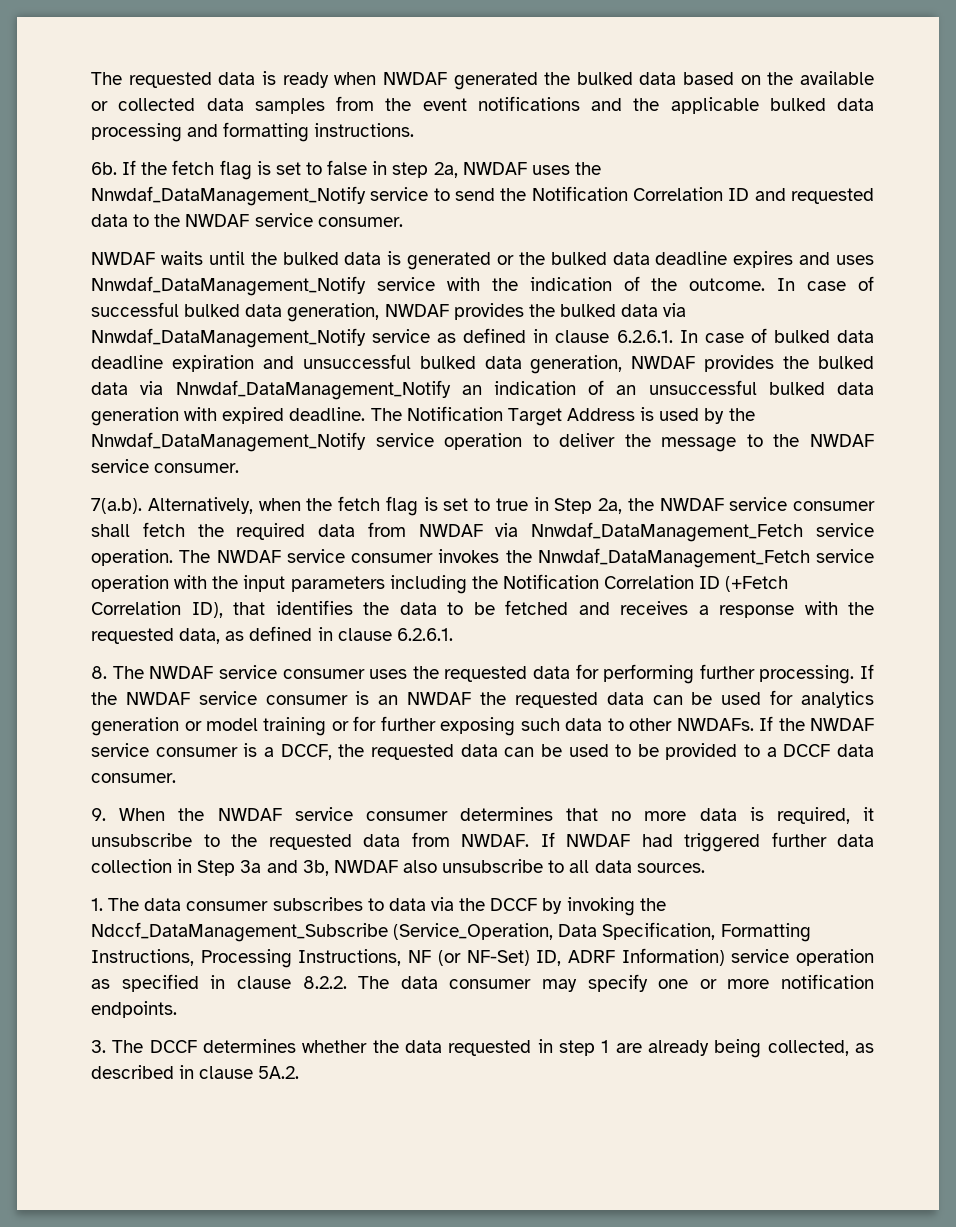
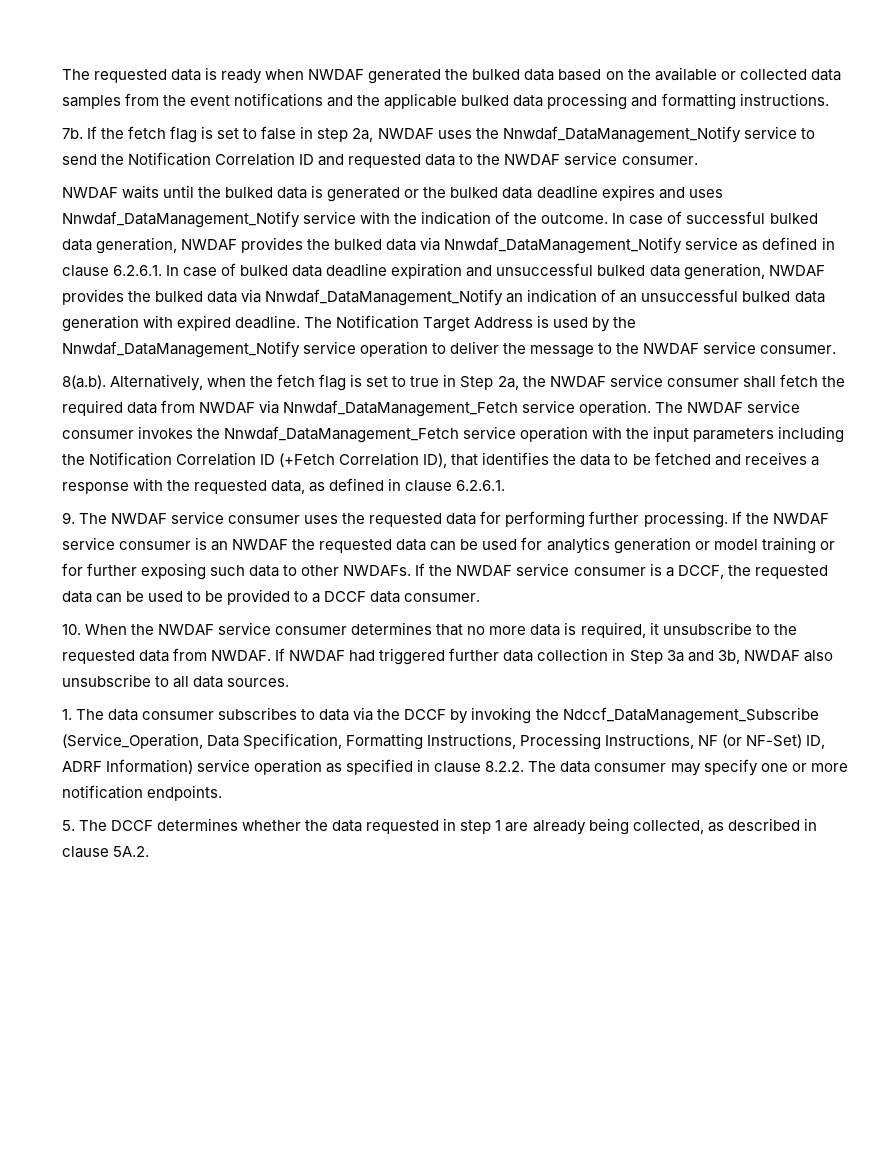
- 6b.
+ 7b.
- 7(a.b). Alternatively, when the fetch flag is set to true in Step 2a, the NWDAF service consumer shall fetch the required data from NWDAF via Nnwdaf_DataManagement_Fetch service operation.
+ 8(a.b). Alternatively, when the fetch flag is set to true in Step 2a, the NWDAF service consumer shall fetch the required data from NWDAF via Nnwdaf_DataManagement_Fetch service operation.
- 8. The NWDAF service consumer uses the requested data for performing further processing.
+ 9. The NWDAF service consumer uses the requested data for performing further processing.
- 9. When the NWDAF service consumer determines that no more data is required, it unsubscribe to the requested data from NWDAF.
+ 10. When the NWDAF service consumer determines that no more data is required, it unsubscribe to the requested data from NWDAF.
- 3. The DCCF determines whether the data requested in step 1 are already being collected, as described in clause 5A.2.
+ 5. The DCCF determines whether the data requested in step 1 are already being collected, as described in clause 5A.2.

